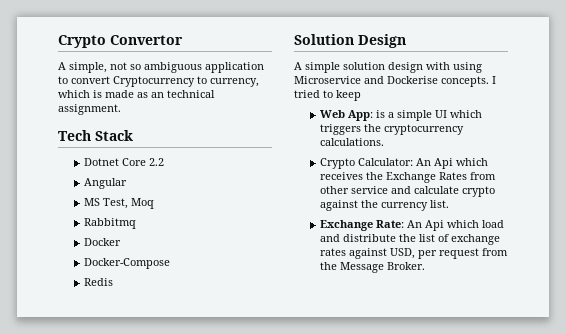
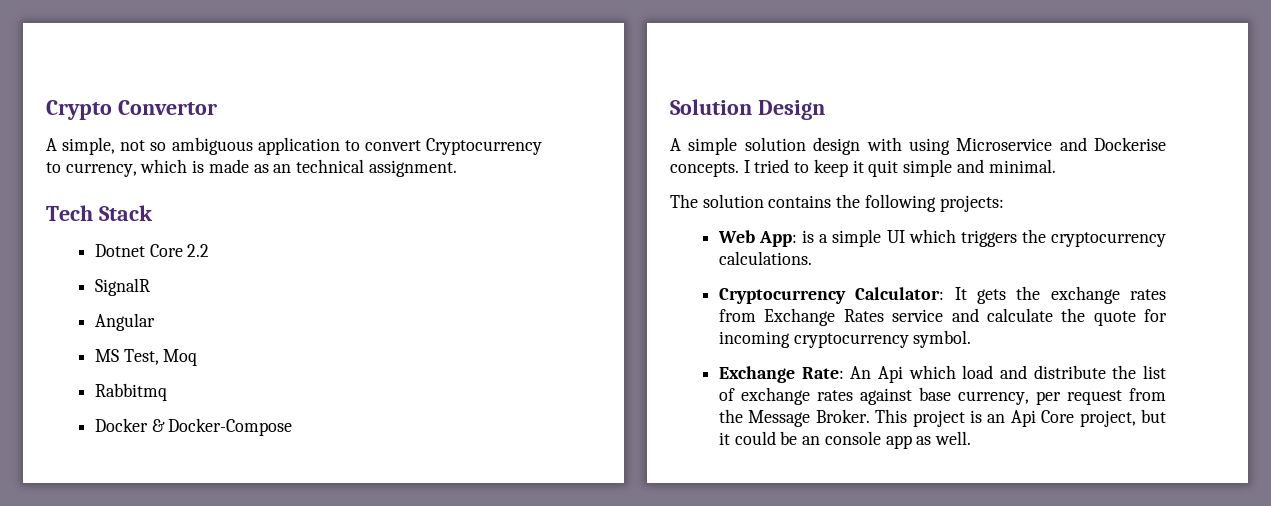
+ SignalR
- Docker
- Docker-Compose
+ Docker & Docker-Compose
- Redis
- I tried to keep
+ I tried to keep it quit simple and minimal.
+ The solution contains the following projects:
- Crypto Calculator: An Api which receives the Exchange Rates from other service and calculate crypto against the currency list.
+ Cryptocurrency Calculator: It gets the exchange rates from Exchange Rates service and calculate the quote for incoming cryptocurrency symbol.
- Exchange Rate: An Api which load and distribute the list of exchange rates against USD, per request from the Message Broker.
+ Exchange Rate: An Api which load and distribute the list of exchange rates against base currency, per request from the Message Broker.
+ This project is an Api Core project, but it could be an console app as well.

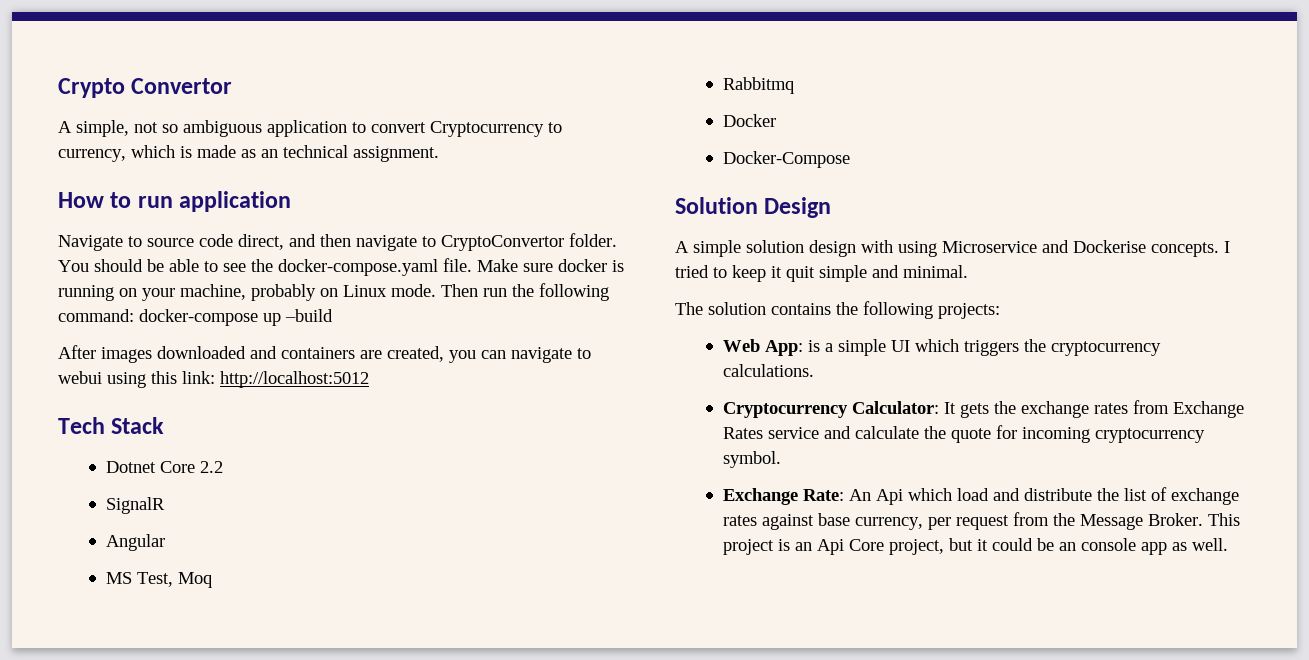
+ How to run application
+ Navigate to source code direct, and then navigate to CryptoConvertor folder. You should be able to see the docker-compose.yaml file. Make sure docker is running on your machine, probably on Linux mode. Then run the following command: docker-compose up –build
+ After images downloaded and containers are created, you can navigate to webui using this link: http://localhost:5012
- Docker & Docker-Compose
+ Docker
+ Docker-Compose

